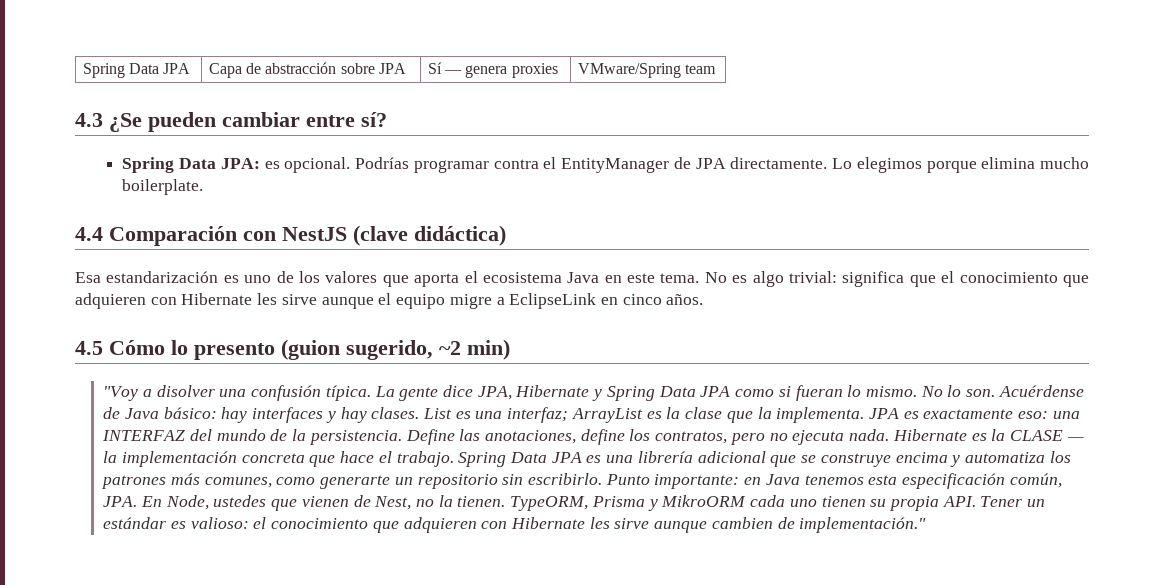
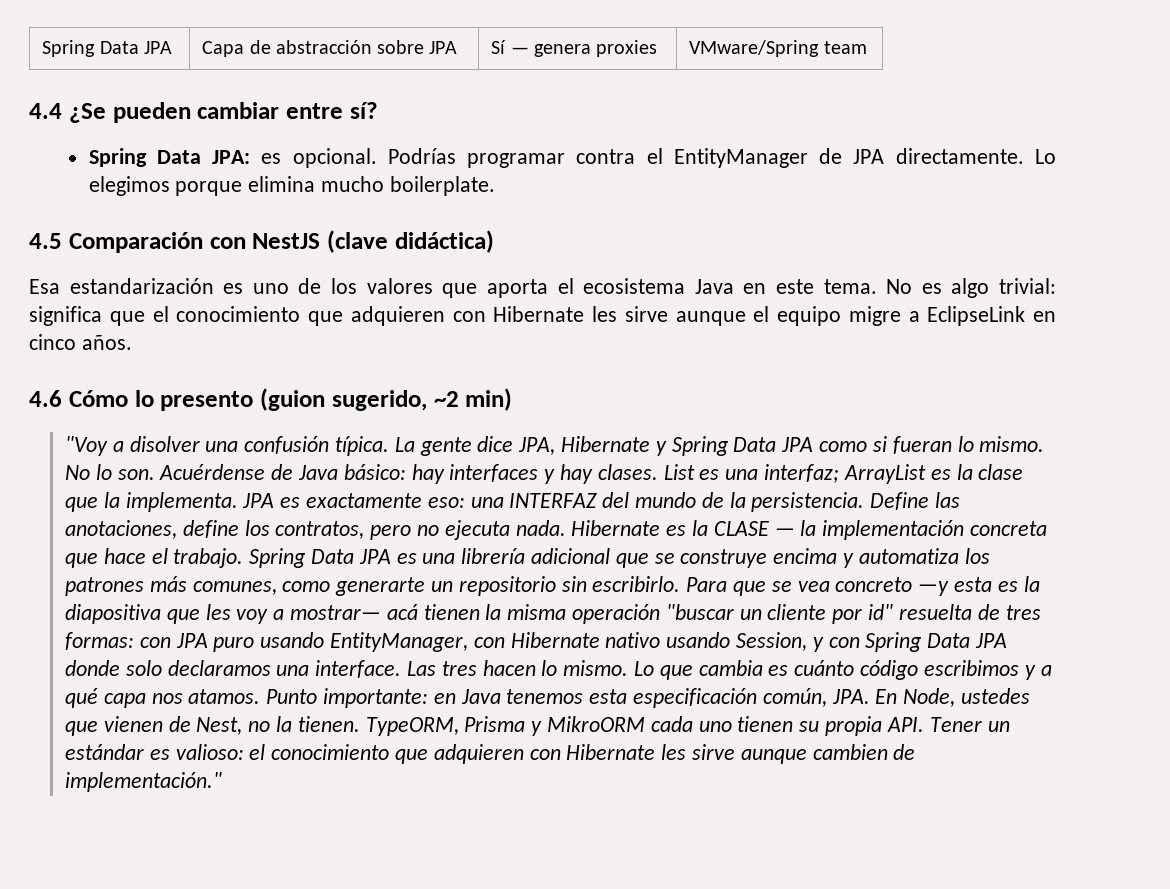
- 4.3 ¿Se pueden cambiar entre sí?
+ 4.4 ¿Se pueden cambiar entre sí?
- 4.4 Comparación con NestJS (clave didáctica)
+ 4.5 Comparación con NestJS (clave didáctica)
- 4.5 Cómo lo presento (guion sugerido, ~2 min)
+ 4.6 Cómo lo presento (guion sugerido, ~2 min)
+ Para que se vea concreto —y esta es la diapositiva que les voy a mostrar— acá tienen la misma operación "buscar un cliente por id" resuelta de tres formas: con JPA puro usando EntityManager, con Hibernate nativo usando Session, y con Spring Data JPA donde solo declaramos una interface. Las tres hacen lo mismo. Lo que cambia es cuánto código escribimos y a qué capa nos atamos.

